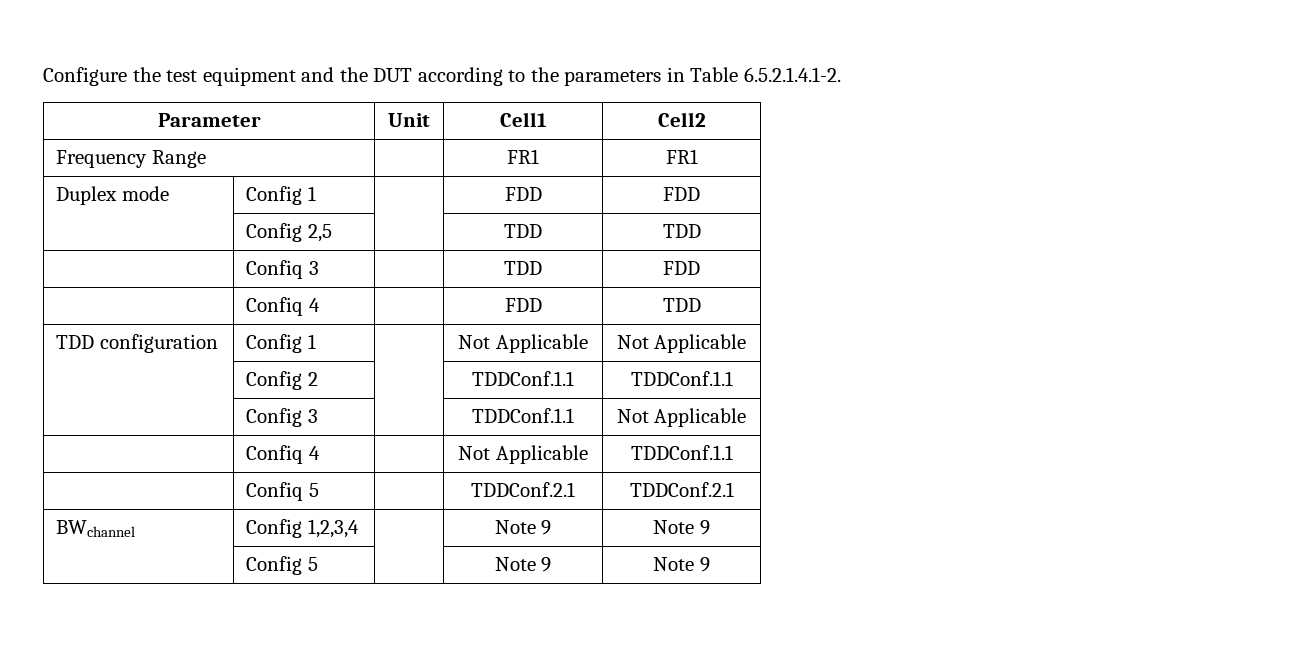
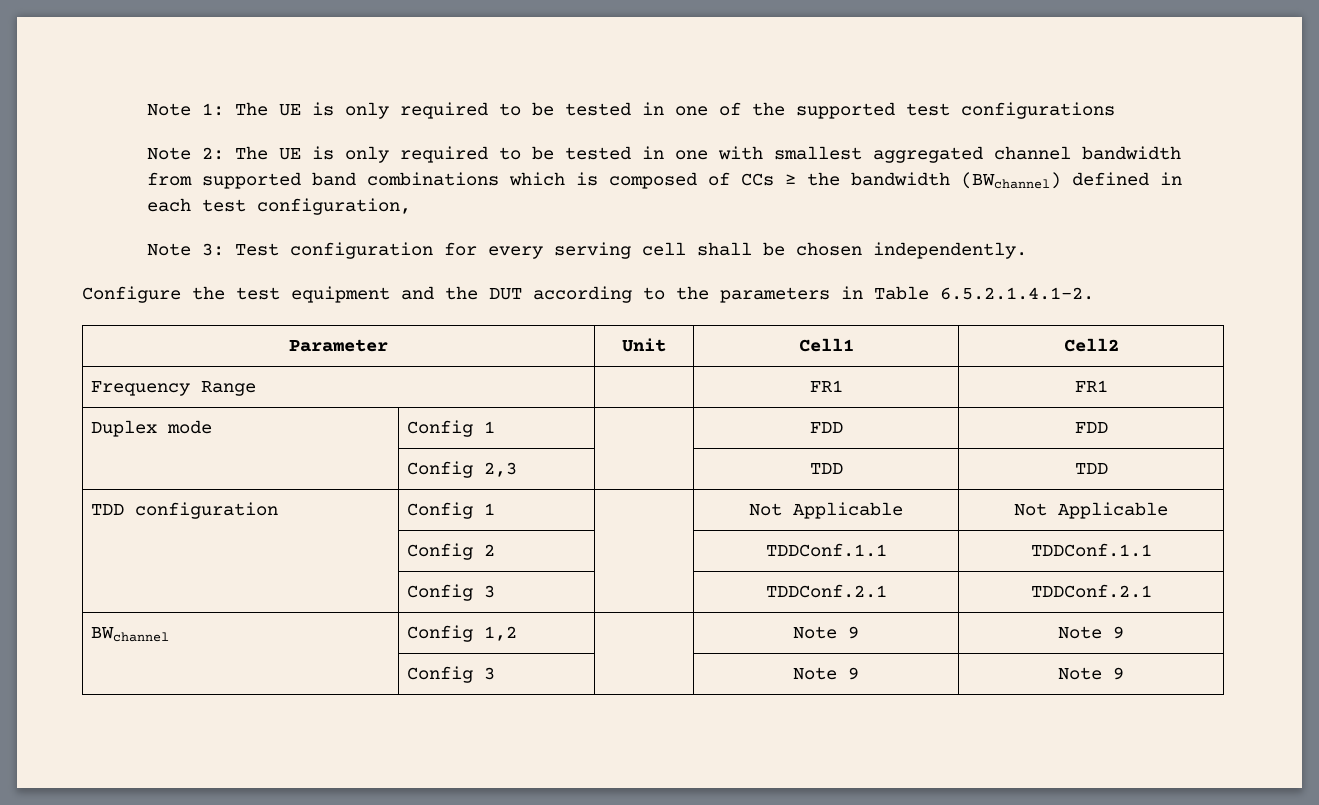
+ Note 1: The UE is only required to be tested in one of the supported test configurations
+ Note 2: The UE is only required to be tested in one with smallest aggregated channel bandwidth from supported band combinations which is composed of CCs ≥ the bandwidth (BWchannel) defined in each test configuration,
+ Note 3: Test configuration for every serving cell shall be chosen independently.
- | Config 2,5 | | TDD | TDD
+ | Config 2,3 | | TDD | TDD
- | Confiq 3 | | TDD | FDD
- | Confiq 4 | | FDD | TDD
- | Config 3 | | TDDConf.1.1 | Not Applicable
- | Confiq 4 | | Not Applicable | TDDConf.1.1
- | Confiq 5 | | TDDConf.2.1 | TDDConf.2.1
+ | Config 3 | | TDDConf.2.1 | TDDConf.2.1
- BWchannel | Config 1,2,3,4 | | Note 9 | Note 9
+ BWchannel | Config 1,2 | | Note 9 | Note 9
- | Config 5 | | Note 9 | Note 9
+ | Config 3 | | Note 9 | Note 9

